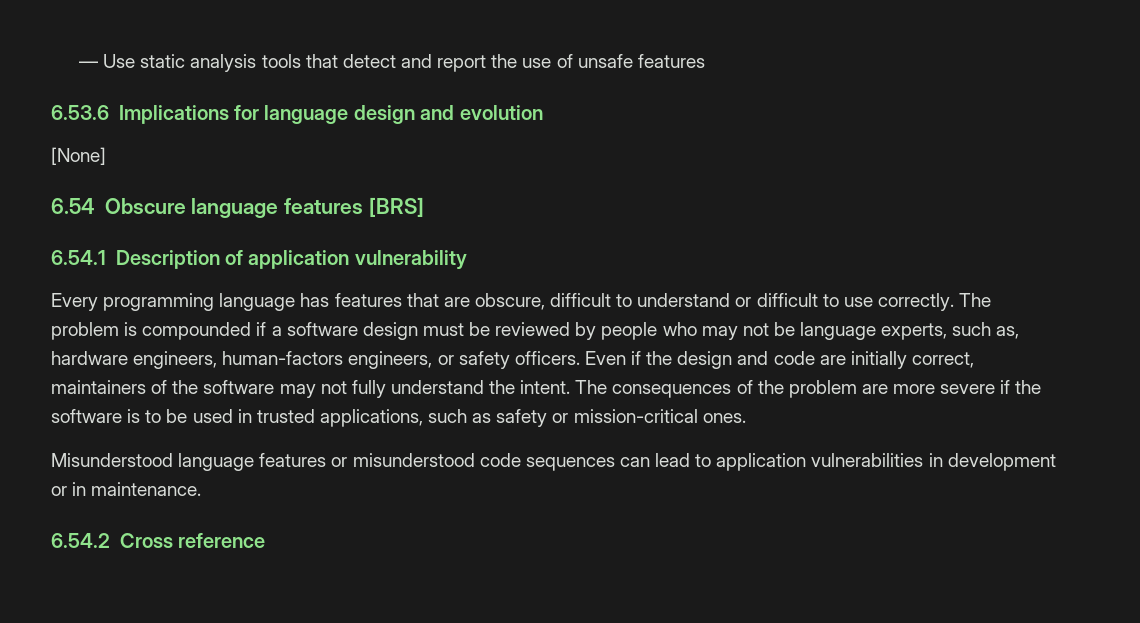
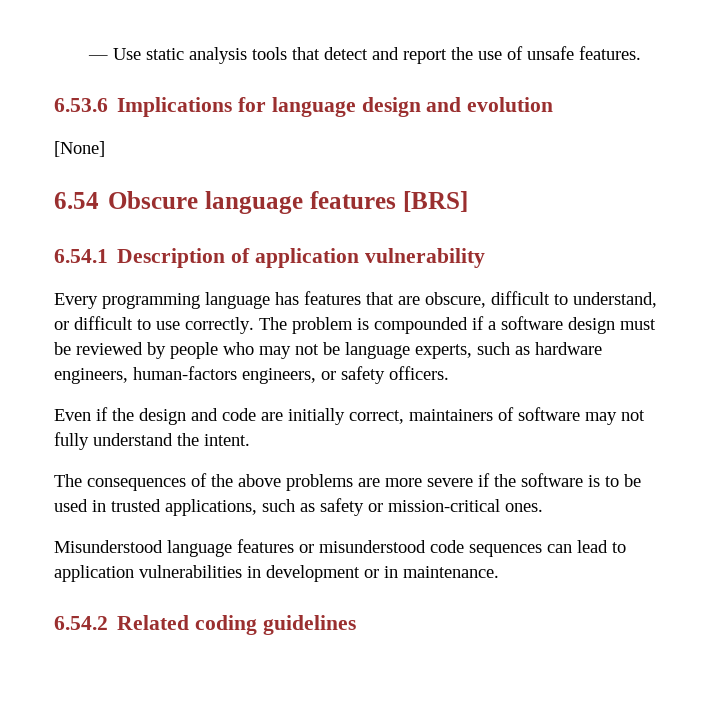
- — Use static analysis tools that detect and report the use of unsafe features
+ — Use static analysis tools that detect and report the use of unsafe features.
- Every programming language has features that are obscure, difficult to understand or difficult to use correctly.
+ Every programming language has features that are obscure, difficult to understand, or difficult to use correctly.
- The problem is compounded if a software design must be reviewed by people who may not be language experts, such as, hardware engineers, human-factors engineers, or safety officers. Even if the design and code are initially correct, maintainers of the software may not fully understand the intent. The consequences of the problem are more severe if the software is to be used in trusted applications, such as safety or mission-critical ones.
+ The problem is compounded if a software design must be reviewed by people who may not be language experts, such as hardware engineers, human-factors engineers, or safety officers.
+ Even if the design and code are initially correct, maintainers of software may not fully understand the intent.
+ The consequences of the above problems are more severe if the software is to be used in trusted applications, such as safety or mission-critical ones.
- 6.54.2 Cross reference
+ 6.54.2 Related coding guidelines

